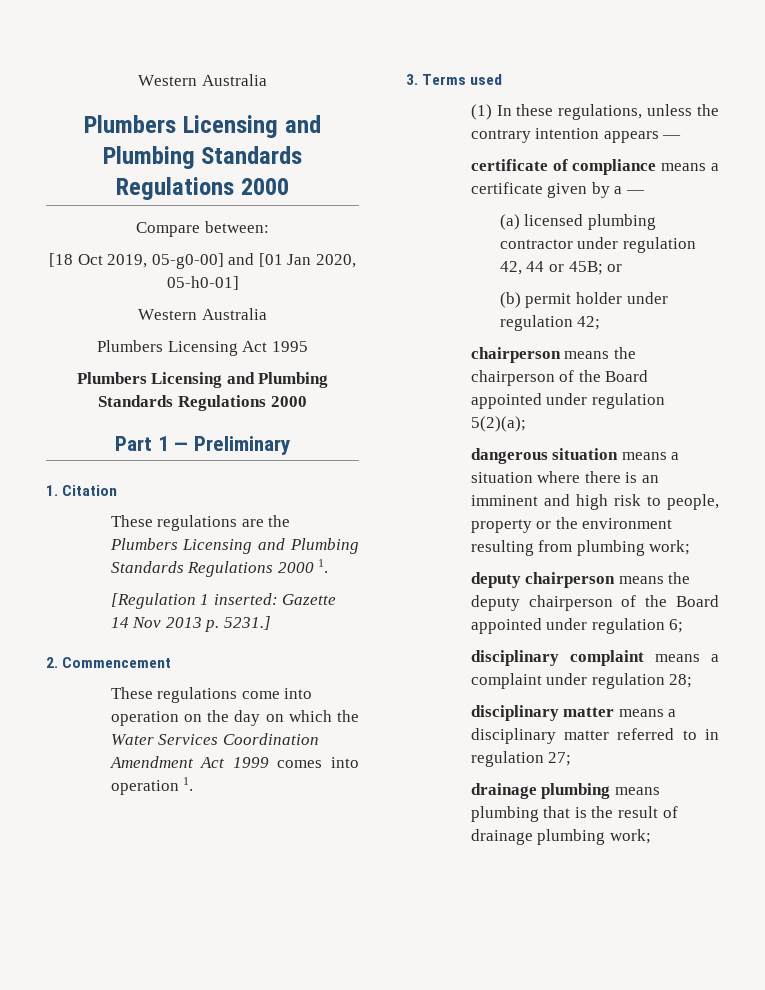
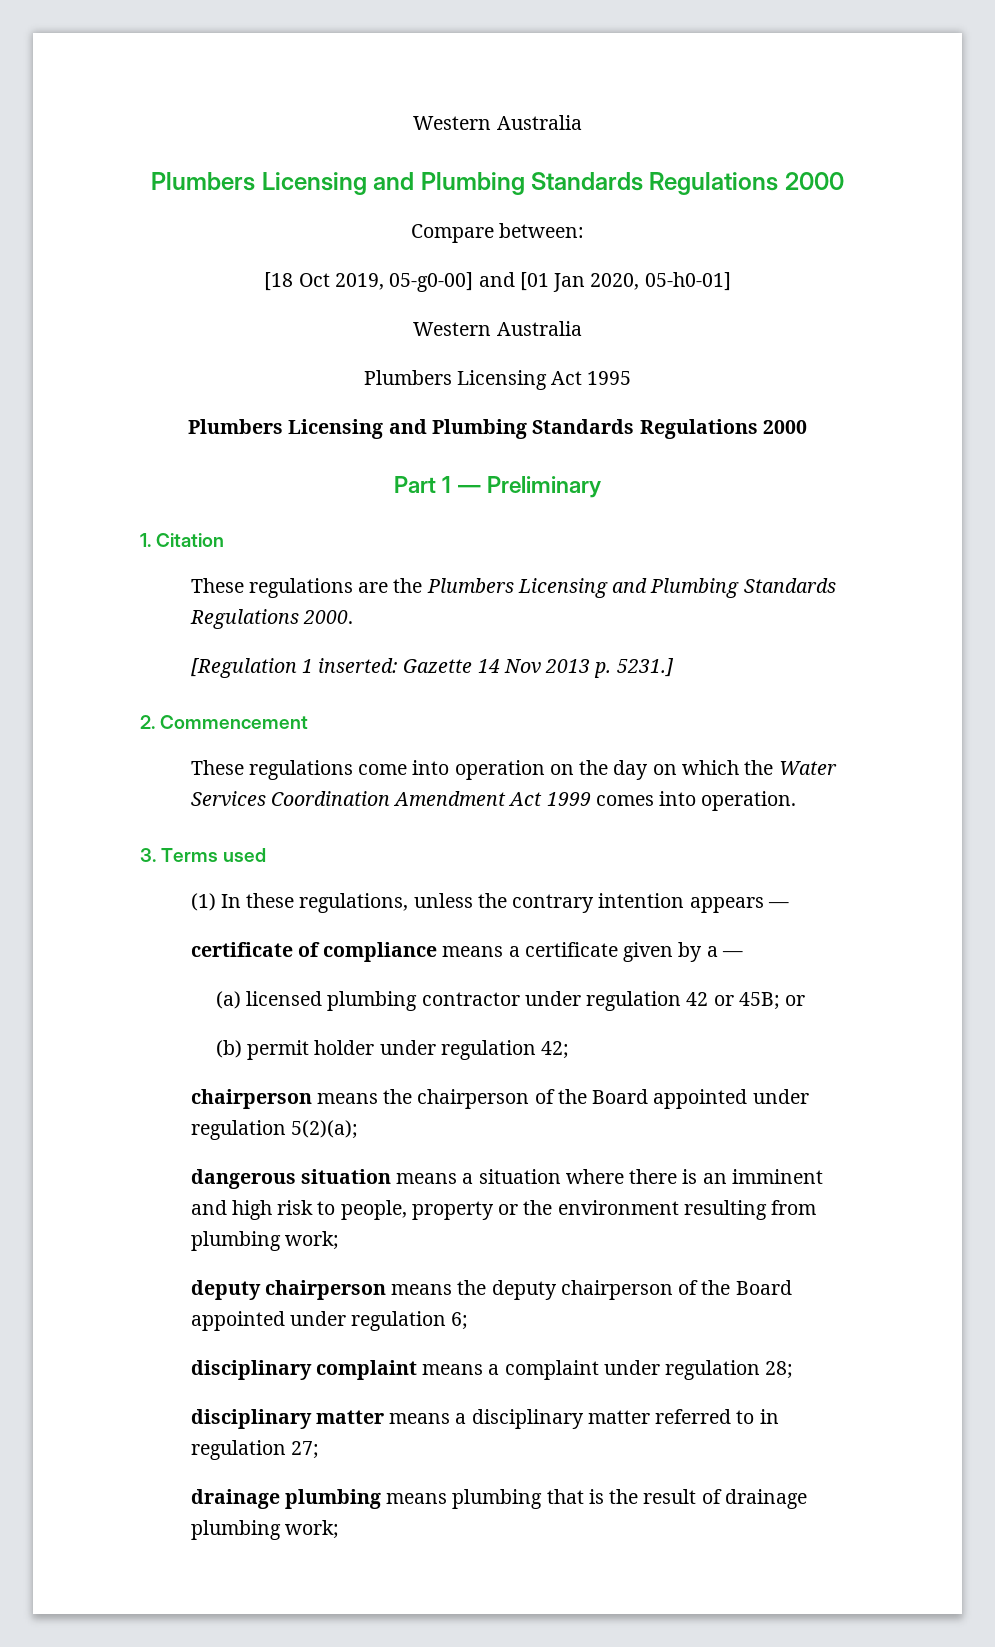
- These regulations are the Plumbers Licensing and Plumbing Standards Regulations 2000 1.
+ These regulations are the Plumbers Licensing and Plumbing Standards Regulations 2000.
- These regulations come into operation on the day on which the Water Services Coordination Amendment Act 1999 comes into operation 1.
+ These regulations come into operation on the day on which the Water Services Coordination Amendment Act 1999 comes into operation.
- (a) licensed plumbing contractor under regulation 42, 44 or 45B; or
+ (a) licensed plumbing contractor under regulation 42 or 45B; or

